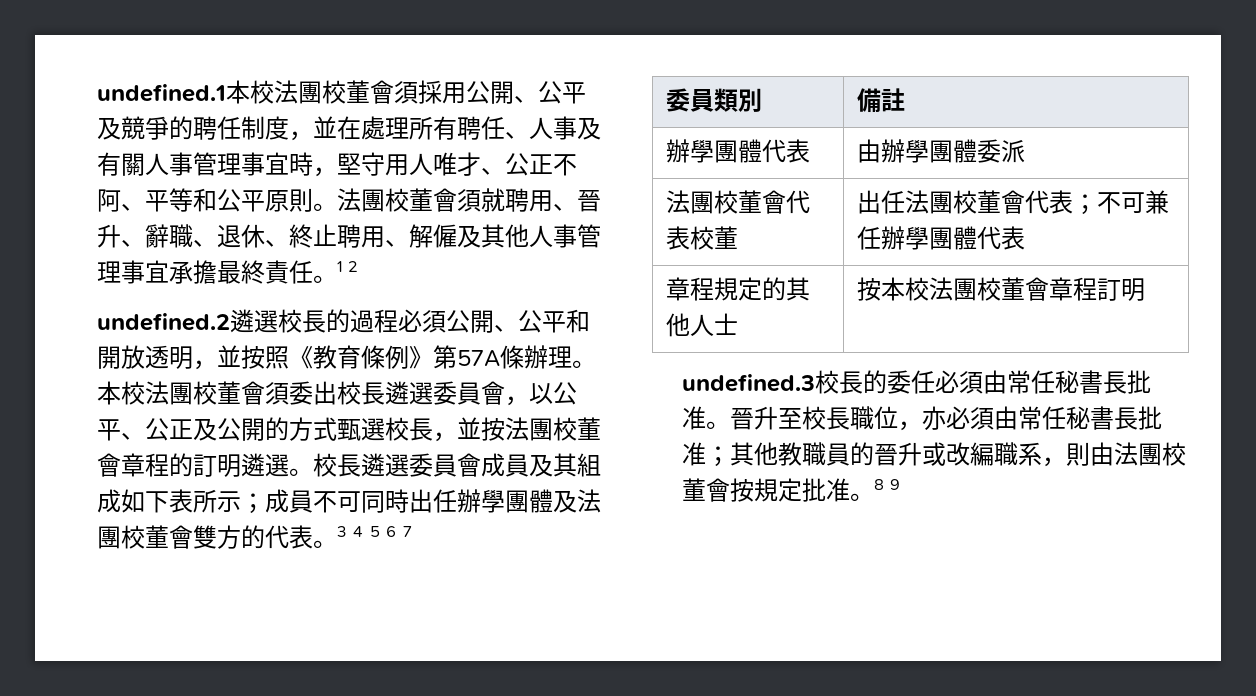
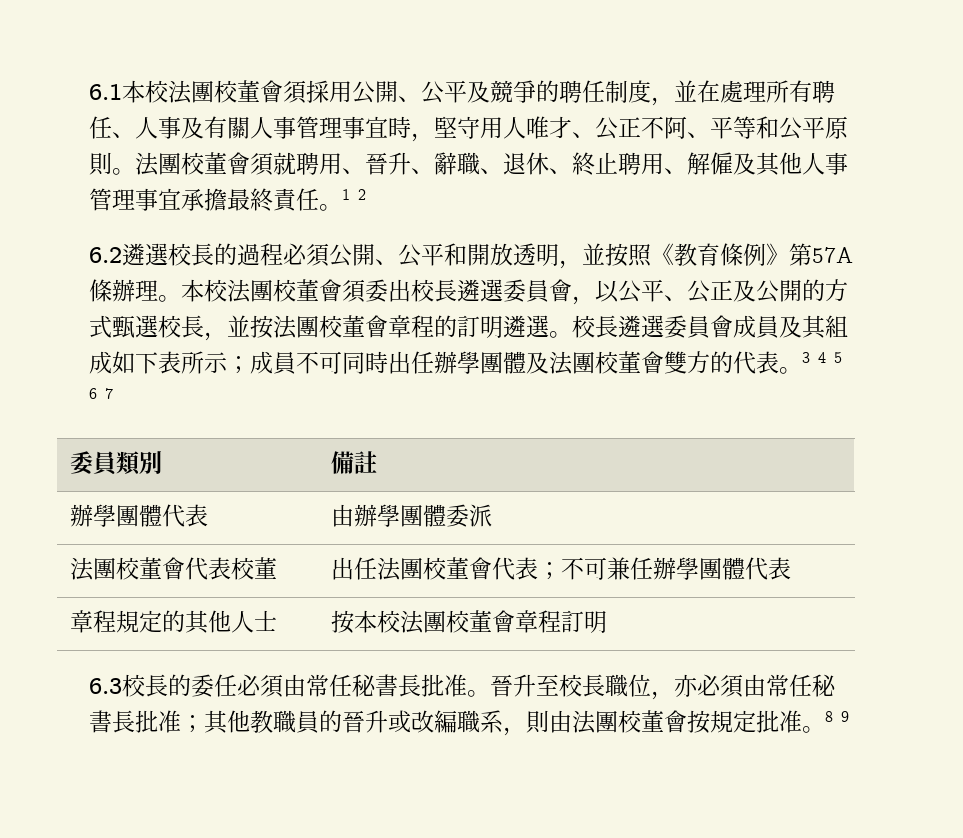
- undefined.1本校法團校董會須採用公開、公平及競爭的聘任制度，並在處理所有聘任、人事及有關人事管理事宜時，堅守用人唯才、公正不阿、平等和公平原則。
+ 6.1本校法團校董會須採用公開、公平及競爭的聘任制度，並在處理所有聘任、人事及有關人事管理事宜時，堅守用人唯才、公正不阿、平等和公平原則。
- undefined.2遴選校長的過程必須公開、公平和開放透明，並按照《教育條例》第57A條辦理。
+ 6.2遴選校長的過程必須公開、公平和開放透明，並按照《教育條例》第57A條辦理。
- undefined.3校長的委任必須由常任秘書長批准。
+ 6.3校長的委任必須由常任秘書長批准。

